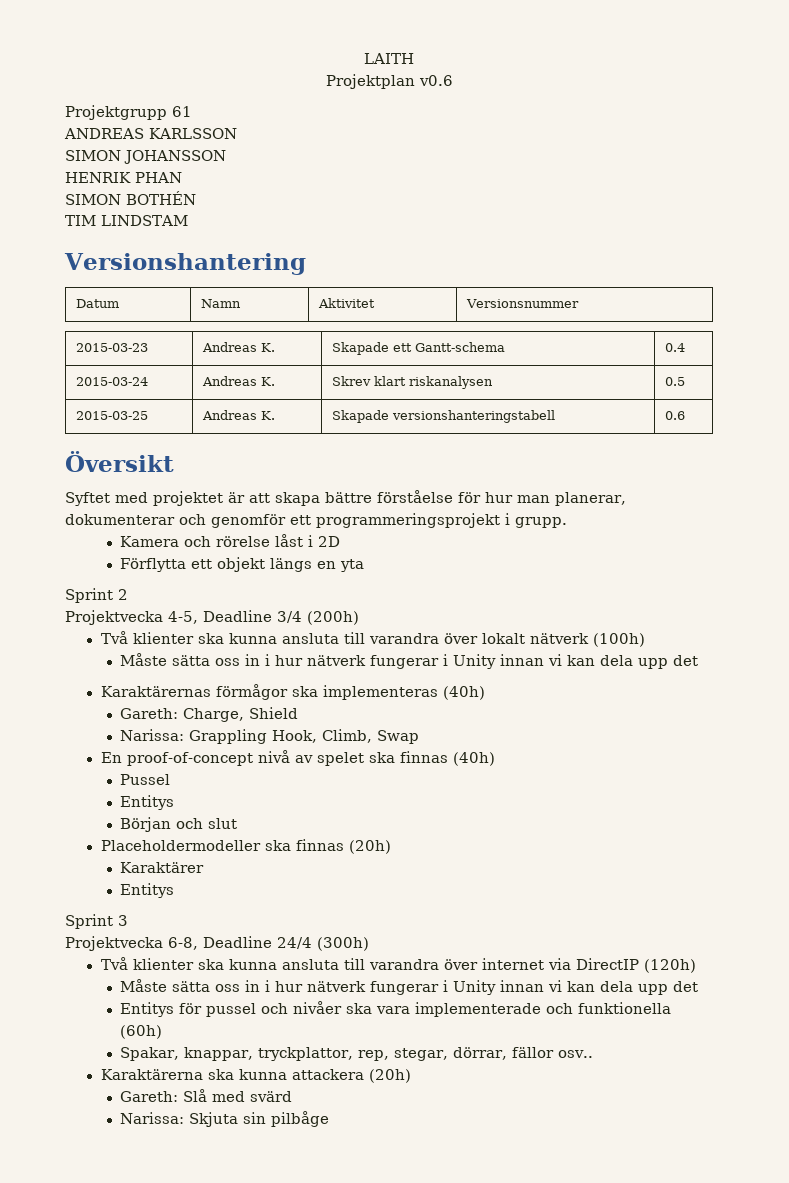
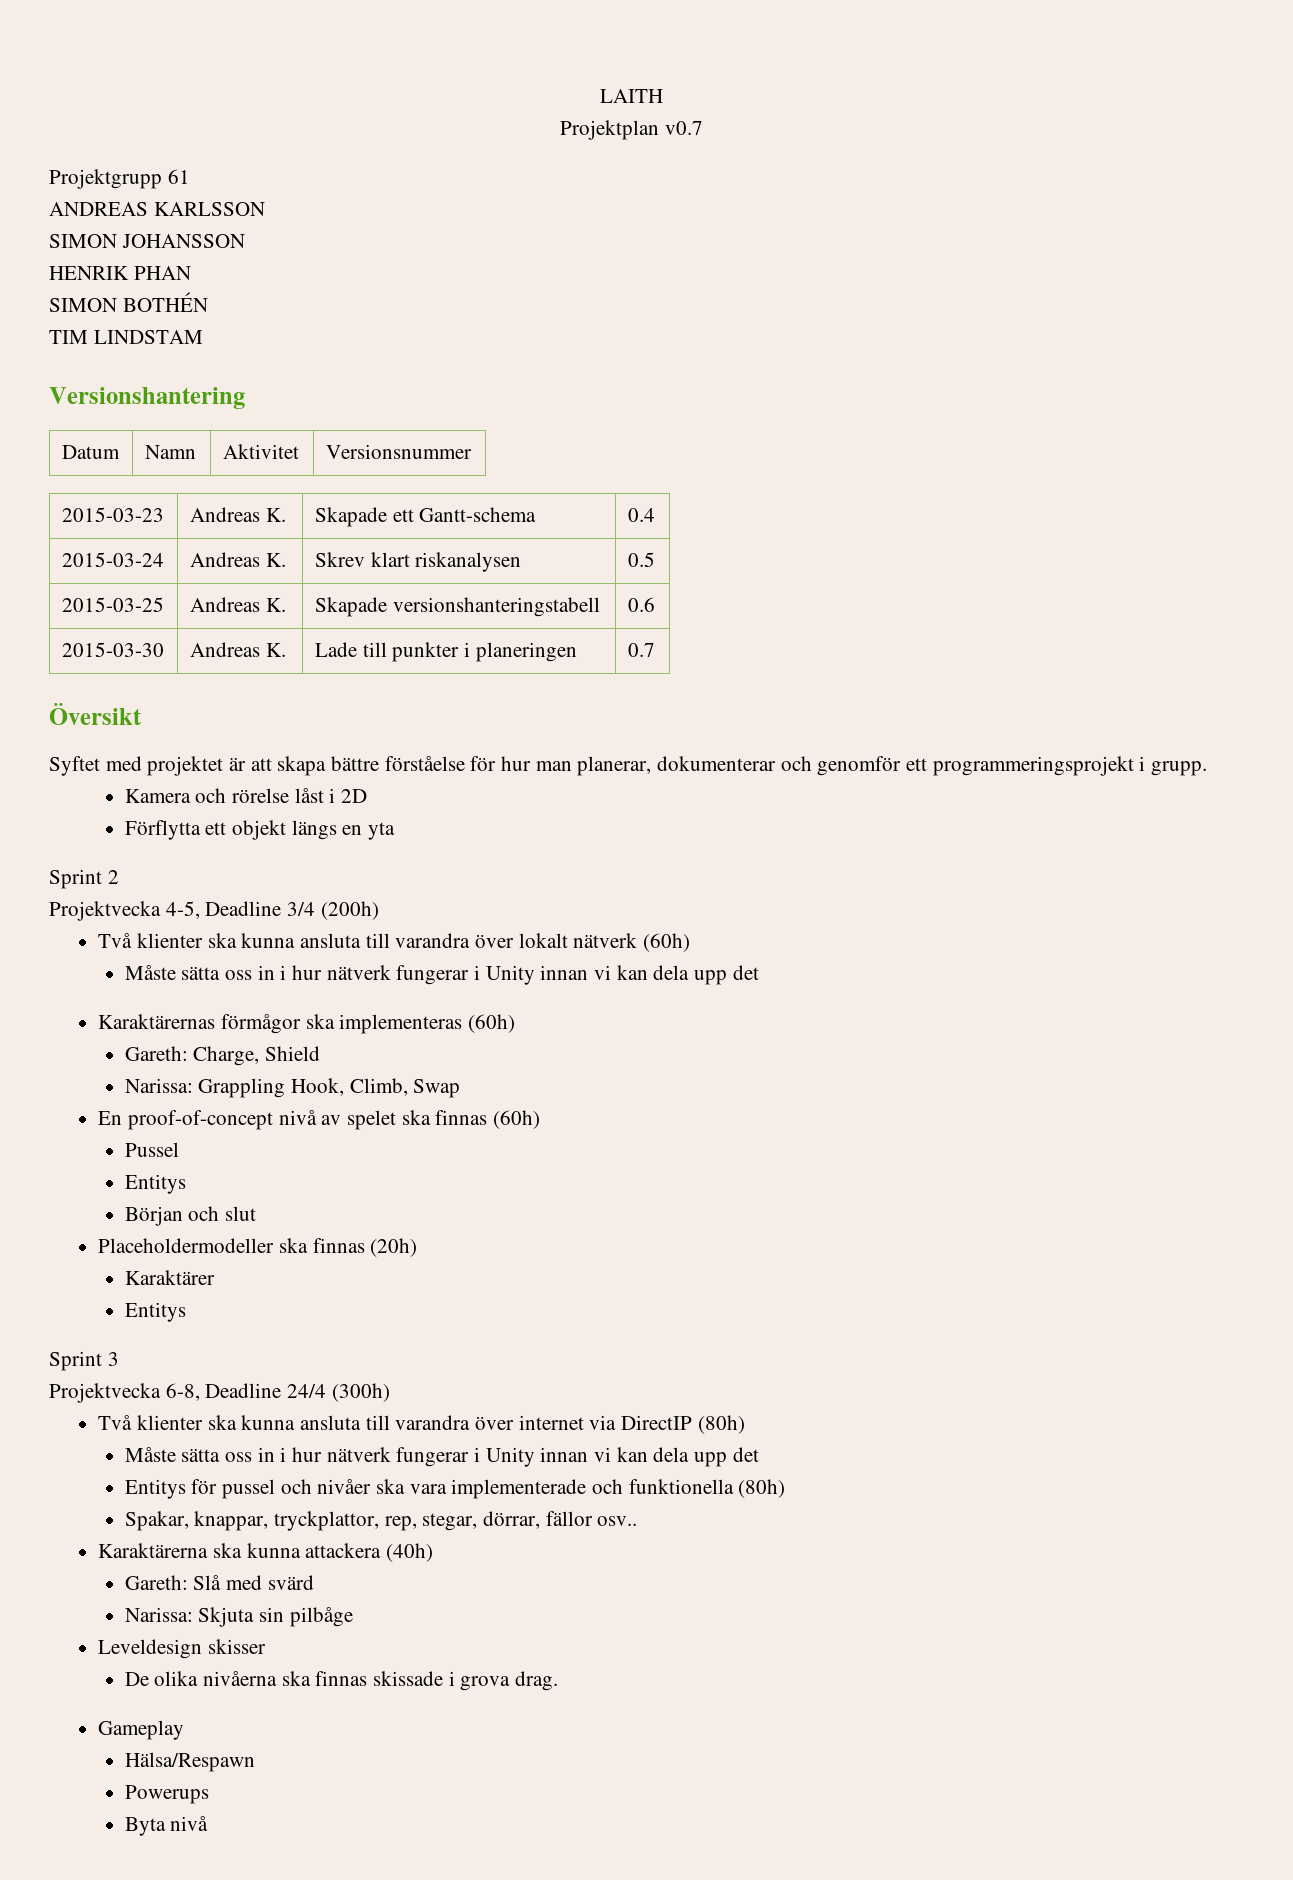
- Projektplan v0.6
+ Projektplan v0.7
+ 2015-03-30 | Andreas K. | Lade till punkter i planeringen | 0.7
- Två klienter ska kunna ansluta till varandra över lokalt nätverk (100h)
+ Två klienter ska kunna ansluta till varandra över lokalt nätverk (60h)
- Karaktärernas förmågor ska implementeras (40h)
+ Karaktärernas förmågor ska implementeras (60h)
- En proof-of-concept nivå av spelet ska finnas (40h)
+ En proof-of-concept nivå av spelet ska finnas (60h)
- Två klienter ska kunna ansluta till varandra över internet via DirectIP (120h)
+ Två klienter ska kunna ansluta till varandra över internet via DirectIP (80h)
- Entitys för pussel och nivåer ska vara implementerade och funktionella (60h)
+ Entitys för pussel och nivåer ska vara implementerade och funktionella (80h)
- Karaktärerna ska kunna attackera (20h)
+ Karaktärerna ska kunna attackera (40h)
+ Leveldesign skisser
+ De olika nivåerna ska finnas skissade i grova drag.
+ Gameplay
+ Hälsa/Respawn
+ Powerups
+ Byta nivå

